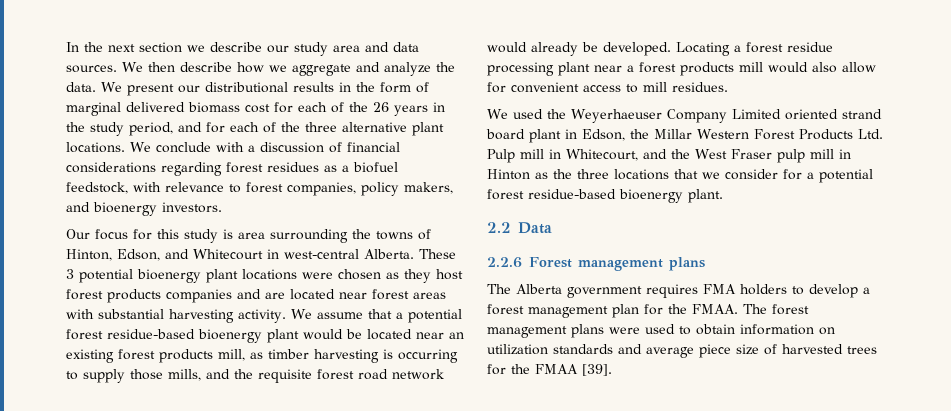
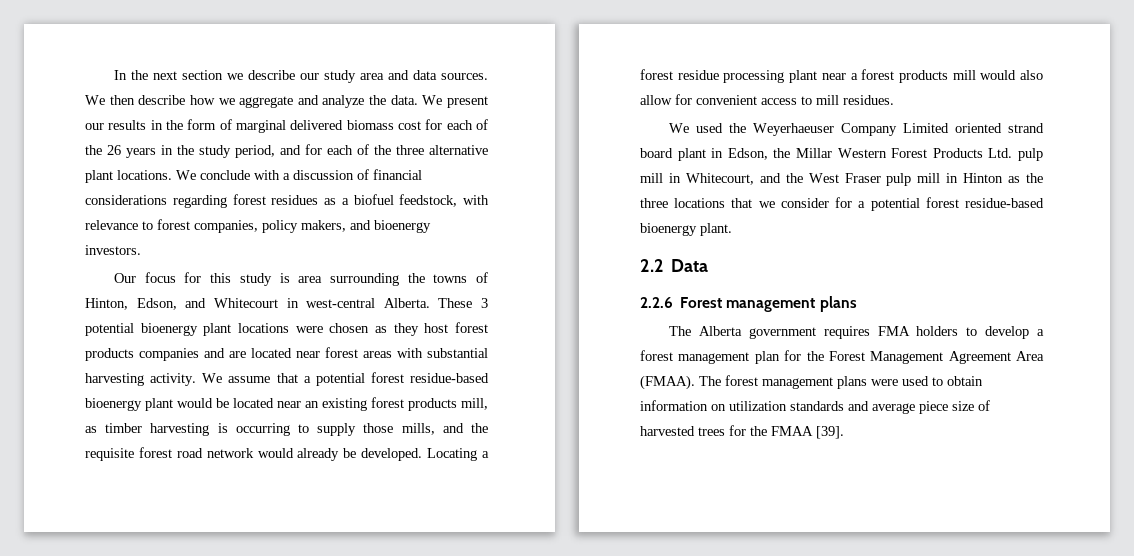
- We present our distributional results in the form of marginal delivered biomass cost for each of the 26 years in the study period, and for each of the three alternative plant locations.
+ We present our results in the form of marginal delivered biomass cost for each of the 26 years in the study period, and for each of the three alternative plant locations.
- We used the Weyerhaeuser Company Limited oriented strand board plant in Edson, the Millar Western Forest Products Ltd. Pulp mill in Whitecourt, and the West Fraser pulp mill in Hinton as the three locations that we consider for a potential forest residue-based bioenergy plant.
+ We used the Weyerhaeuser Company Limited oriented strand board plant in Edson, the Millar Western Forest Products Ltd. pulp mill in Whitecourt, and the West Fraser pulp mill in Hinton as the three locations that we consider for a potential forest residue-based bioenergy plant.
- The Alberta government requires FMA holders to develop a forest management plan for the FMAA.
+ The Alberta government requires FMA holders to develop a forest management plan for the Forest Management Agreement Area (FMAA).

